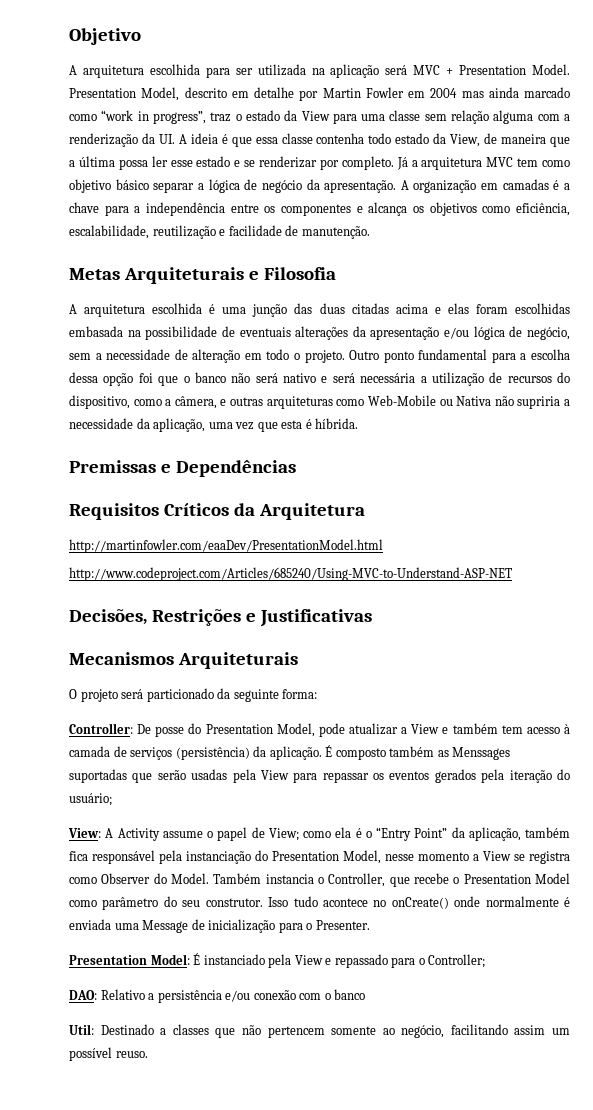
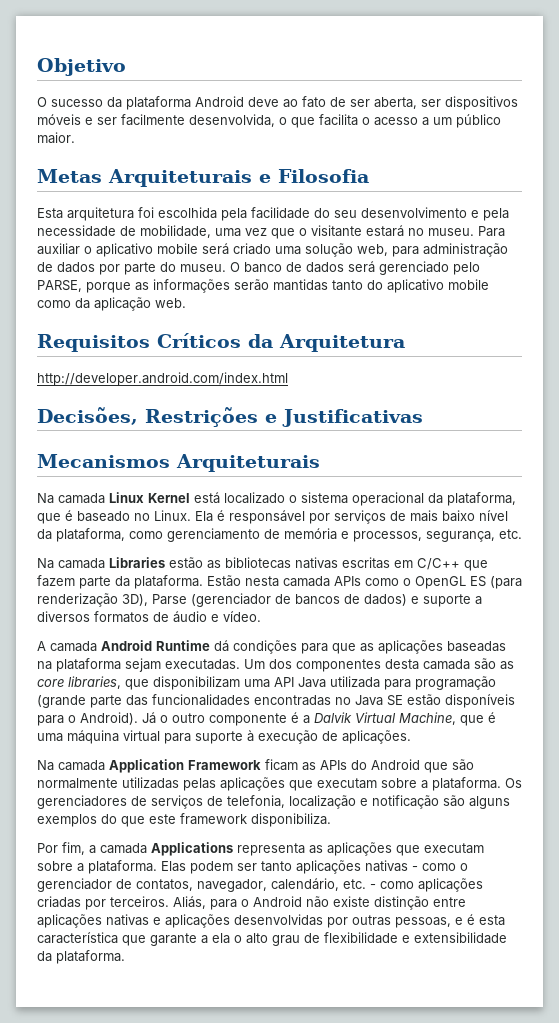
- A arquitetura escolhida para ser utilizada na aplicação será MVC + Presentation Model. Presentation Model, descrito em detalhe por Martin Fowler em 2004 mas ainda marcado como “work in progress”, traz o estado da View para uma classe sem relação alguma com a renderização da UI. A ideia é que essa classe contenha todo estado da View, de maneira que a última possa ler esse estado e se renderizar por completo. Já a arquitetura MVC tem como objetivo básico separar a lógica de negócio da apresentação. A organização em camadas é a chave para a independência entre os componentes e alcança os objetivos como eficiência, escalabilidade, reutilização e facilidade de manutenção.
+ O sucesso da plataforma Android deve ao fato de ser aberta, ser dispositivos móveis e ser facilmente desenvolvida, o que facilita o acesso a um público maior.
  Metas Arquiteturais e Filosofia
- A arquitetura escolhida é uma junção das duas citadas acima e elas foram escolhidas embasada na possibilidade de eventuais alterações da apresentação e/ou lógica de negócio, sem a necessidade de alteração em todo o projeto. Outro ponto fundamental para a escolha dessa opção foi que o banco não será nativo e será necessária a utilização de recursos do dispositivo, como a câmera, e outras arquiteturas como Web-Mobile ou Nativa não supriria a necessidade da aplicação, uma vez que esta é híbrida.
- Premissas e Dependências
+ Esta arquitetura foi escolhida pela facilidade do seu desenvolvimento e pela necessidade de mobilidade, uma vez que o visitante estará no museu. Para auxiliar o aplicativo mobile será criado uma solução web, para administração de dados por parte do museu. O banco de dados será gerenciado pelo PARSE, porque as informações serão mantidas tanto do aplicativo mobile como da aplicação web.
- http://martinfowler.com/eaaDev/PresentationModel.html
- http://www.codeproject.com/Articles/685240/Using-MVC-to-Understand-ASP-NET
+ http://developer.android.com/index.html
- O projeto será particionado da seguinte forma:
- Controller: De posse do Presentation Model, pode atualizar a View e também tem acesso à camada de serviços (persistência) da aplicação. É composto também as Menssages suportadas que serão usadas pela View para repassar os eventos gerados pela iteração do usuário;
- View: A Activity assume o papel de View; como ela é o “Entry Point” da aplicação, também fica responsável pela instanciação do Presentation Model, nesse momento a View se registra como Observer do Model. Também instancia o Controller, que recebe o Presentation Model como parâmetro do seu construtor. Isso tudo acontece no onCreate() onde normalmente é enviada uma Message de inicialização para o Presenter.
- Presentation Model: É instanciado pela View e repassado para o Controller;
- DAO: Relativo a persistência e/ou conexão com o banco
- Util: Destinado a classes que não pertencem somente ao negócio, facilitando assim um possível reuso.
+ Na camada Linux Kernel está localizado o sistema operacional da plataforma, que é baseado no Linux. Ela é responsável por serviços de mais baixo nível da plataforma, como gerenciamento de memória e processos, segurança, etc.
+ Na camada Libraries estão as bibliotecas nativas escritas em C/C++ que fazem parte da plataforma. Estão nesta camada APIs como o OpenGL ES (para renderização 3D), Parse (gerenciador de bancos de dados) e suporte a diversos formatos de áudio e vídeo.
+ A camada Android Runtime dá condições para que as aplicações baseadas na plataforma sejam executadas. Um dos componentes desta camada são as core libraries, que disponibilizam uma API Java utilizada para programação (grande parte das funcionalidades encontradas no Java SE estão disponíveis para o Android). Já o outro componente é a Dalvik Virtual Machine, que é uma máquina virtual para suporte à execução de aplicações.
+ Na camada Application Framework ficam as APIs do Android que são normalmente utilizadas pelas aplicações que executam sobre a plataforma. Os gerenciadores de serviços de telefonia, localização e notificação são alguns exemplos do que este framework disponibiliza.
+ Por fim, a camada Applications representa as aplicações que executam sobre a plataforma. Elas podem ser tanto aplicações nativas - como o gerenciador de contatos, navegador, calendário, etc. - como aplicações criadas por terceiros. Aliás, para o Android não existe distinção entre aplicações nativas e aplicações desenvolvidas por outras pessoas, e é esta característica que garante a ela o alto grau de flexibilidade e extensibilidade da plataforma.

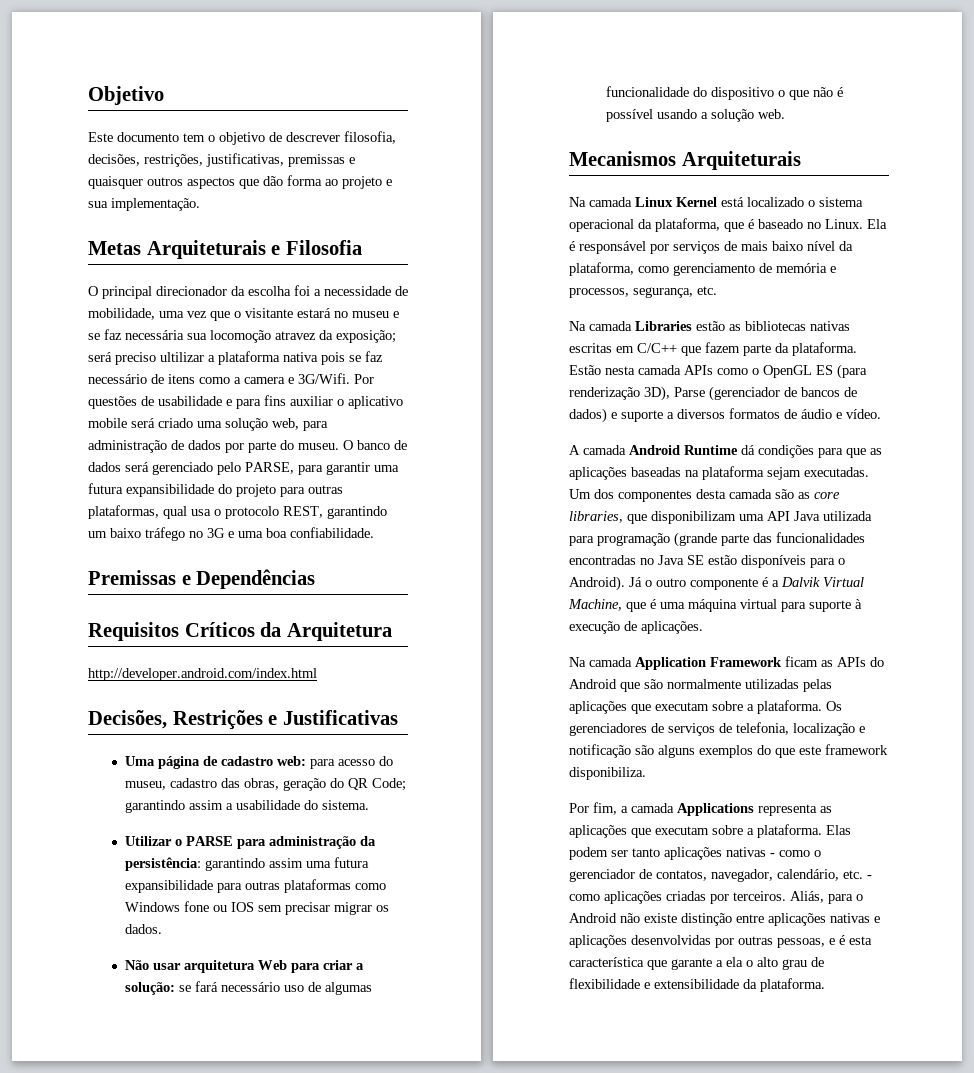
- O sucesso da plataforma Android deve ao fato de ser aberta, ser dispositivos móveis e ser facilmente desenvolvida, o que facilita o acesso a um público maior.
+ Este documento tem o objetivo de descrever filosofia, decisões, restrições, justificativas, premissas e quaisquer outros aspectos que dão forma ao projeto e sua implementação.
  Metas Arquiteturais e Filosofia
- Esta arquitetura foi escolhida pela facilidade do seu desenvolvimento e pela necessidade de mobilidade, uma vez que o visitante estará no museu. Para auxiliar o aplicativo mobile será criado uma solução web, para administração de dados por parte do museu.
+ O principal direcionador da escolha foi a necessidade de mobilidade, uma vez que o visitante estará no museu e se faz necessária sua locomoção atravez da exposição; será preciso ultilizar a plataforma nativa pois se faz necessário de itens como a camera e 3G/Wifi. Por questões de usabilidade e para fins auxiliar o aplicativo mobile será criado uma solução web, para administração de dados por parte do museu.
- O banco de dados será gerenciado pelo PARSE, porque as informações serão mantidas tanto do aplicativo mobile como da aplicação web.
+ O banco de dados será gerenciado pelo PARSE, para garantir uma futura expansibilidade do projeto para outras plataformas, qual usa o protocolo REST, garantindo um baixo tráfego no 3G e uma boa confiabilidade.
+ Premissas e Dependências
+ Uma página de cadastro web: para acesso do museu, cadastro das obras, geração do QR Code; garantindo assim a usabilidade do sistema.
+ Utilizar o PARSE para administração da persistência: garantindo assim uma futura expansibilidade para outras plataformas como Windows fone ou IOS sem precisar migrar os dados.
+ Não usar arquitetura Web para criar a solução: se fará necessário uso de algumas funcionalidade do dispositivo o que não é possível usando a solução web.

